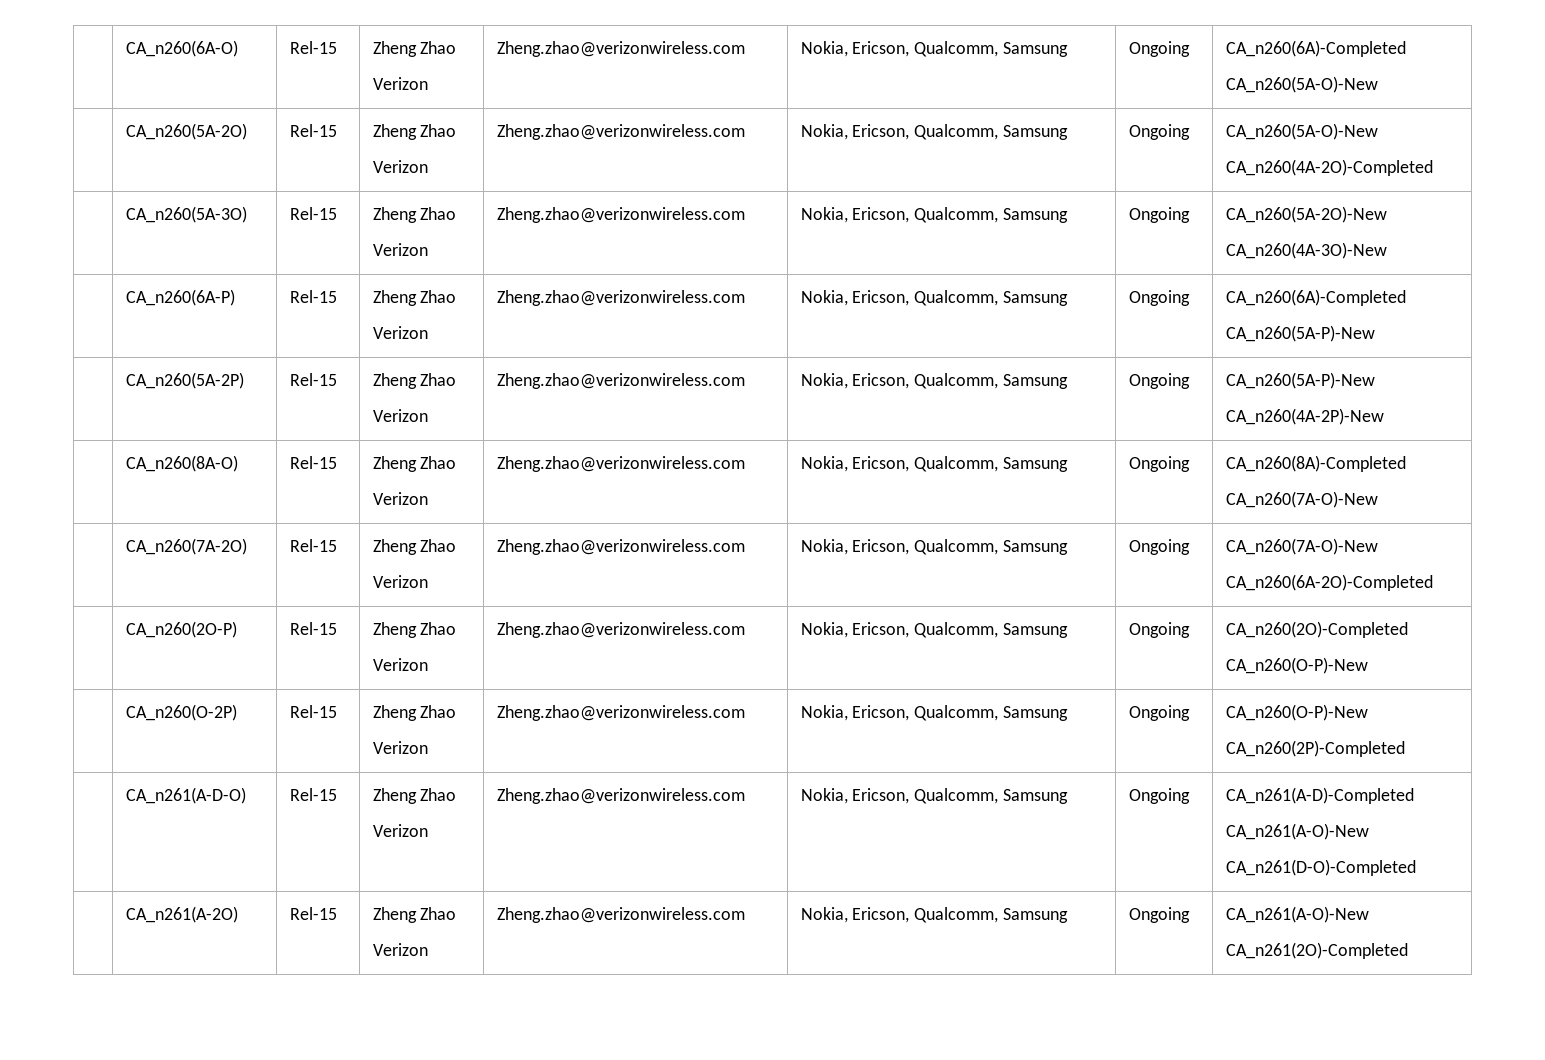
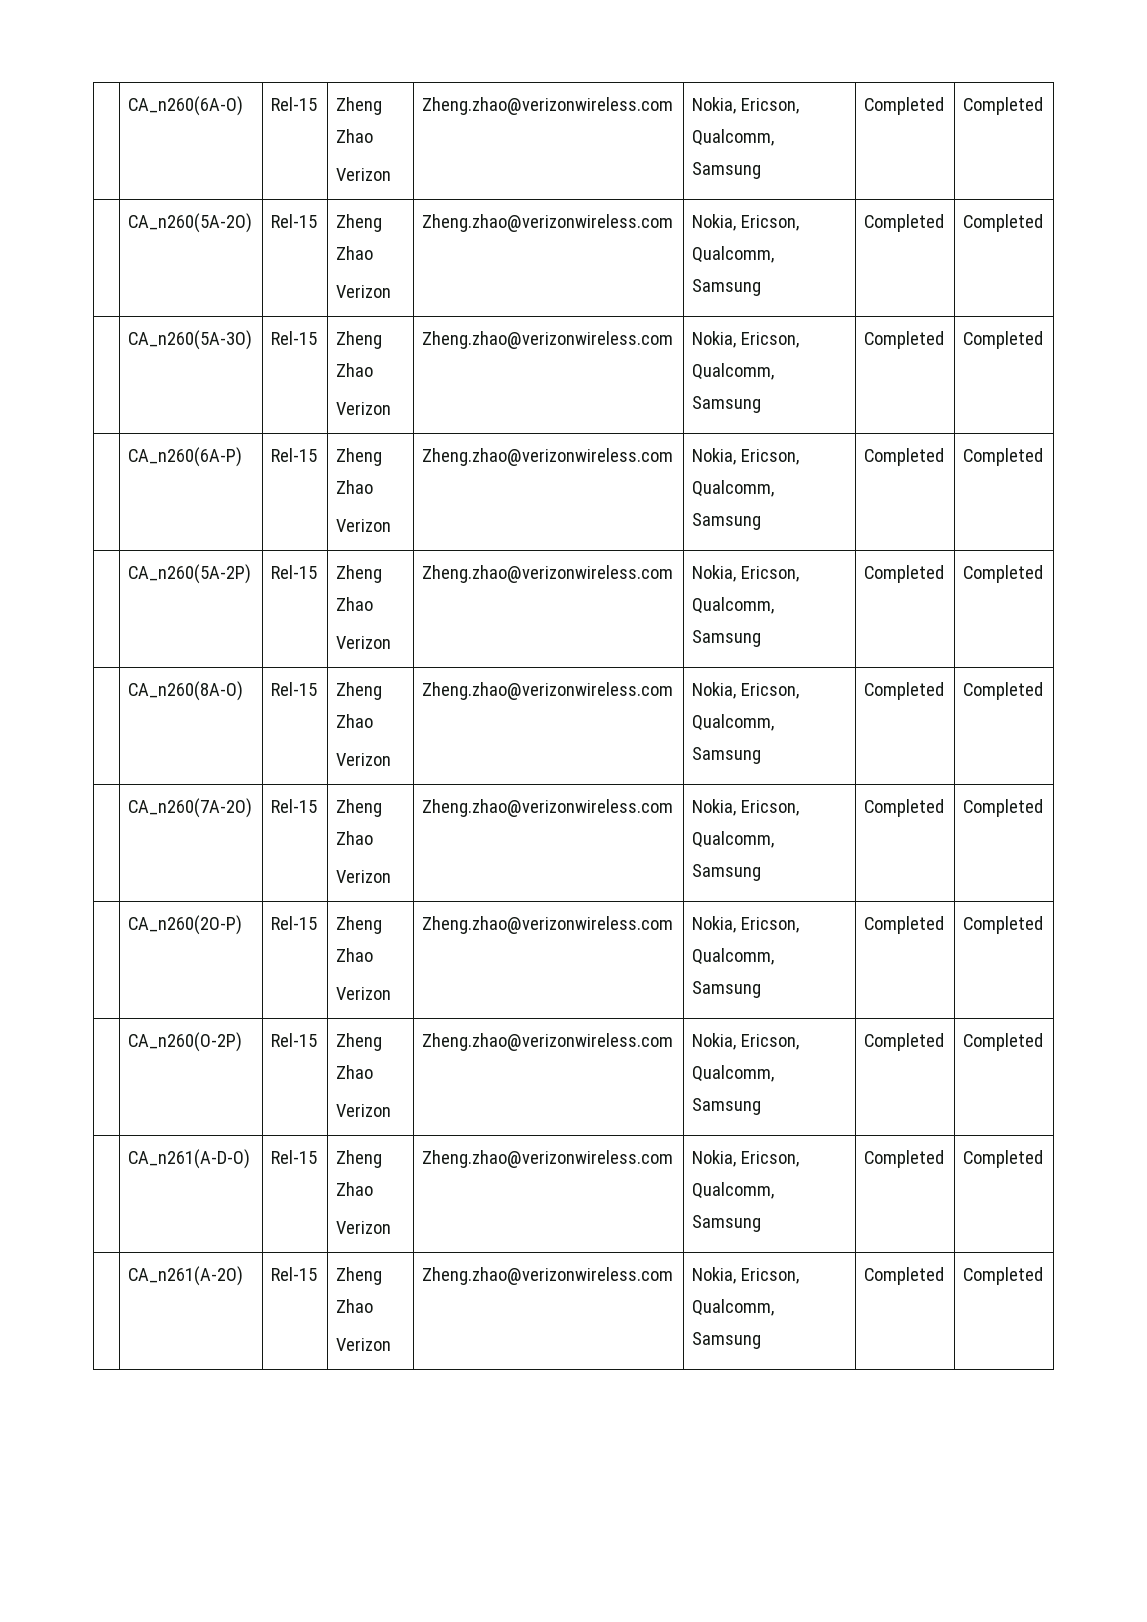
  | CA_n260(6A-O) | Rel-15 | Zheng Zhao
- Verizon | Zheng.zhao@verizonwireless.com | Nokia, Ericson, Qualcomm, Samsung | Ongoing | CA_n260(6A)-Completed
- CA_n260(5A-O)-New
+ Verizon | Zheng.zhao@verizonwireless.com | Nokia, Ericson, Qualcomm, Samsung | Completed | Completed
  | CA_n260(5A-2O) | Rel-15 | Zheng Zhao
- Verizon | Zheng.zhao@verizonwireless.com | Nokia, Ericson, Qualcomm, Samsung | Ongoing | CA_n260(5A-O)-New
- CA_n260(4A-2O)-Completed
+ Verizon | Zheng.zhao@verizonwireless.com | Nokia, Ericson, Qualcomm, Samsung | Completed | Completed
  | CA_n260(5A-3O) | Rel-15 | Zheng Zhao
- Verizon | Zheng.zhao@verizonwireless.com | Nokia, Ericson, Qualcomm, Samsung | Ongoing | CA_n260(5A-2O)-New
- CA_n260(4A-3O)-New
+ Verizon | Zheng.zhao@verizonwireless.com | Nokia, Ericson, Qualcomm, Samsung | Completed | Completed
  | CA_n260(6A-P) | Rel-15 | Zheng Zhao
- Verizon | Zheng.zhao@verizonwireless.com | Nokia, Ericson, Qualcomm, Samsung | Ongoing | CA_n260(6A)-Completed
- CA_n260(5A-P)-New
+ Verizon | Zheng.zhao@verizonwireless.com | Nokia, Ericson, Qualcomm, Samsung | Completed | Completed
  | CA_n260(5A-2P) | Rel-15 | Zheng Zhao
- Verizon | Zheng.zhao@verizonwireless.com | Nokia, Ericson, Qualcomm, Samsung | Ongoing | CA_n260(5A-P)-New
- CA_n260(4A-2P)-New
+ Verizon | Zheng.zhao@verizonwireless.com | Nokia, Ericson, Qualcomm, Samsung | Completed | Completed
  | CA_n260(8A-O) | Rel-15 | Zheng Zhao
- Verizon | Zheng.zhao@verizonwireless.com | Nokia, Ericson, Qualcomm, Samsung | Ongoing | CA_n260(8A)-Completed
- CA_n260(7A-O)-New
+ Verizon | Zheng.zhao@verizonwireless.com | Nokia, Ericson, Qualcomm, Samsung | Completed | Completed
  | CA_n260(7A-2O) | Rel-15 | Zheng Zhao
- Verizon | Zheng.zhao@verizonwireless.com | Nokia, Ericson, Qualcomm, Samsung | Ongoing | CA_n260(7A-O)-New
- CA_n260(6A-2O)-Completed
+ Verizon | Zheng.zhao@verizonwireless.com | Nokia, Ericson, Qualcomm, Samsung | Completed | Completed
  | CA_n260(2O-P) | Rel-15 | Zheng Zhao
- Verizon | Zheng.zhao@verizonwireless.com | Nokia, Ericson, Qualcomm, Samsung | Ongoing | CA_n260(2O)-Completed
- CA_n260(O-P)-New
+ Verizon | Zheng.zhao@verizonwireless.com | Nokia, Ericson, Qualcomm, Samsung | Completed | Completed
  | CA_n260(O-2P) | Rel-15 | Zheng Zhao
- Verizon | Zheng.zhao@verizonwireless.com | Nokia, Ericson, Qualcomm, Samsung | Ongoing | CA_n260(O-P)-New
- CA_n260(2P)-Completed
+ Verizon | Zheng.zhao@verizonwireless.com | Nokia, Ericson, Qualcomm, Samsung | Completed | Completed
  | CA_n261(A-D-O) | Rel-15 | Zheng Zhao
- Verizon | Zheng.zhao@verizonwireless.com | Nokia, Ericson, Qualcomm, Samsung | Ongoing | CA_n261(A-D)-Completed
- CA_n261(A-O)-New
- CA_n261(D-O)-Completed
+ Verizon | Zheng.zhao@verizonwireless.com | Nokia, Ericson, Qualcomm, Samsung | Completed | Completed
  | CA_n261(A-2O) | Rel-15 | Zheng Zhao
- Verizon | Zheng.zhao@verizonwireless.com | Nokia, Ericson, Qualcomm, Samsung | Ongoing | CA_n261(A-O)-New
- CA_n261(2O)-Completed
+ Verizon | Zheng.zhao@verizonwireless.com | Nokia, Ericson, Qualcomm, Samsung | Completed | Completed

